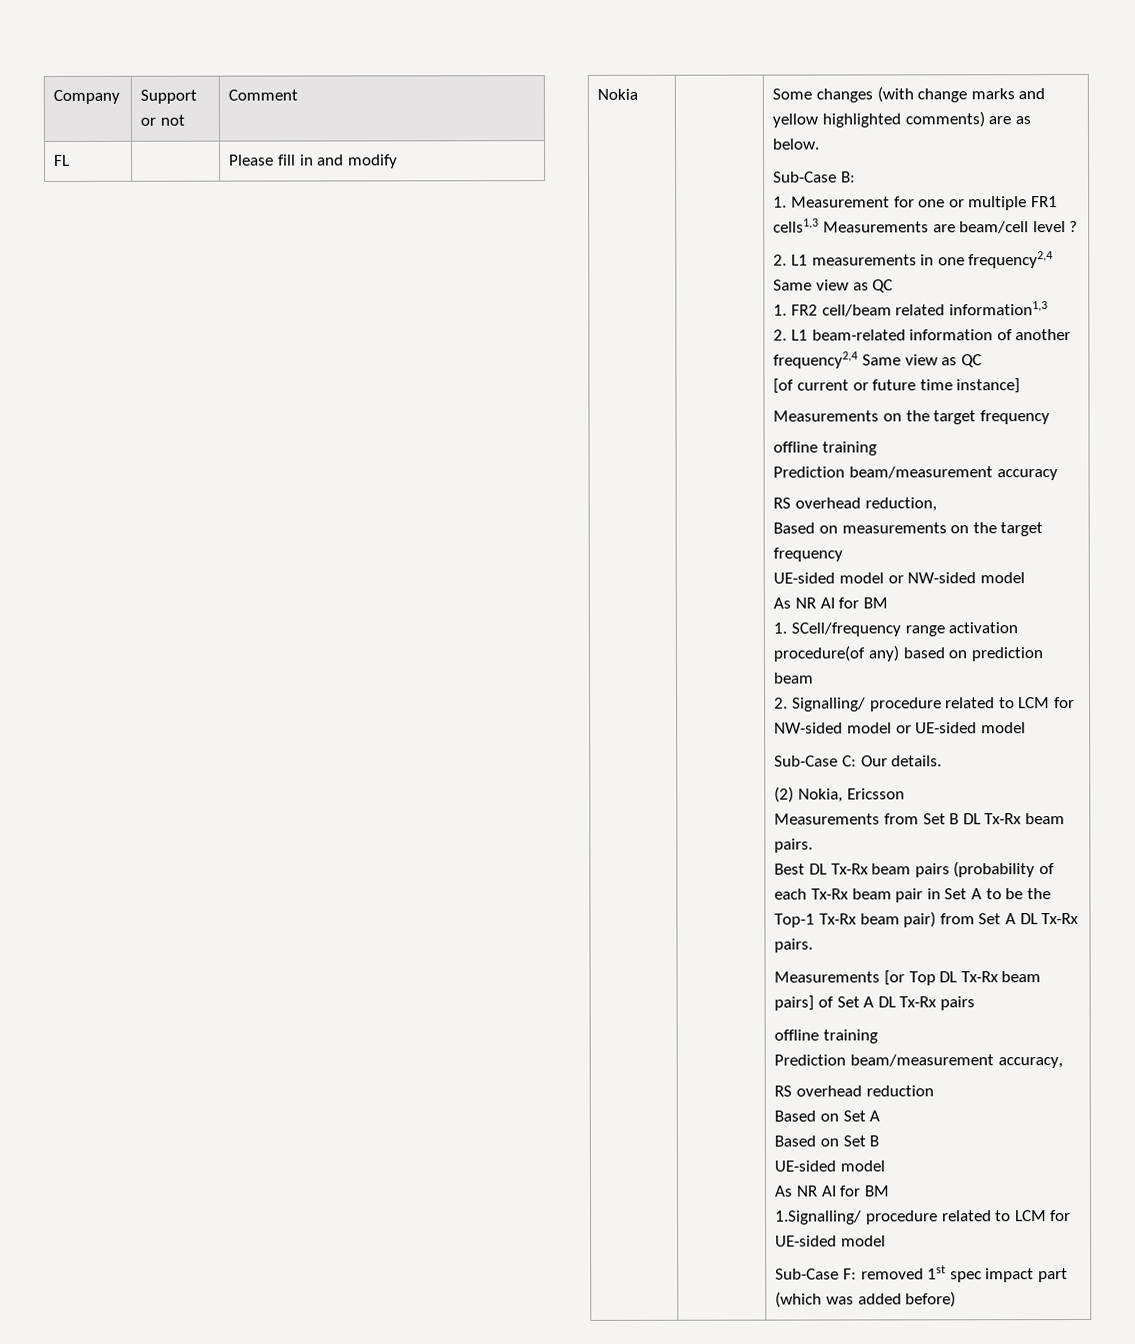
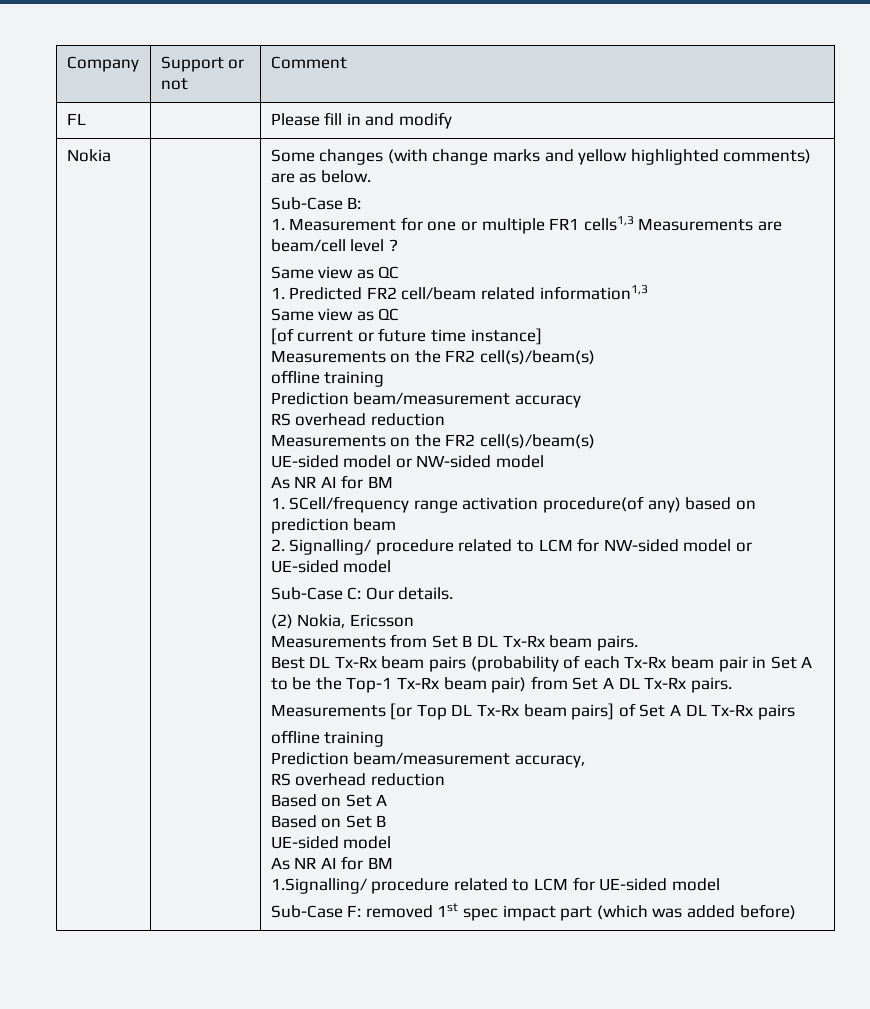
  1. Measurement for one or multiple FR1 cells1,3 Measurements are beam/cell level ?
- 2. L1 measurements in one frequency2,4 Same view as QC
+ Same view as QC
- 1. FR2 cell/beam related information1,3
- 2. L1 beam-related information of another frequency2,4 Same view as QC
+ 1. Predicted FR2 cell/beam related information1,3
+ Same view as QC
  [of current or future time instance]
- Measurements on the target frequency
+ Measurements on the FR2 cell(s)/beam(s)
  Prediction beam/measurement accuracy
- RS overhead reduction,
- Based on measurements on the target frequency
+ RS overhead reduction
+ Measurements on the FR2 cell(s)/beam(s)

